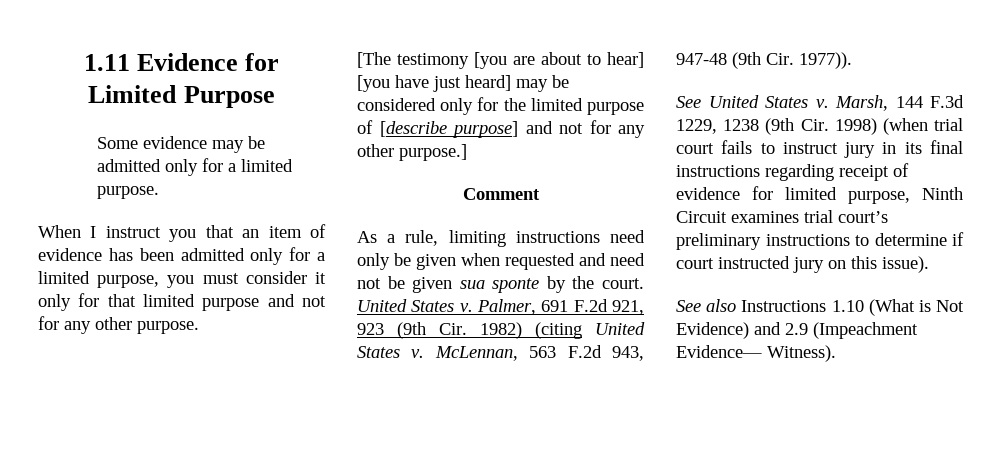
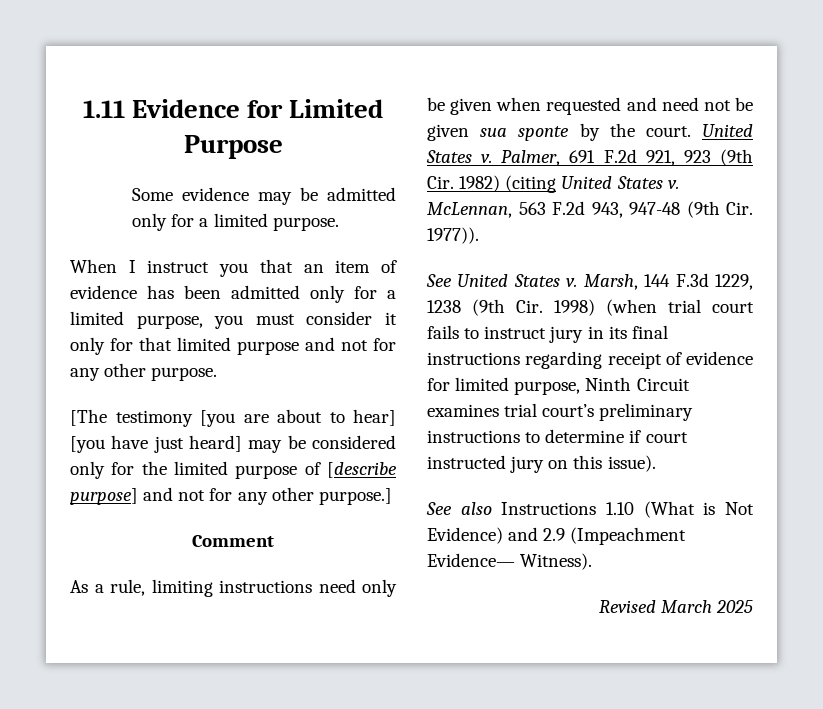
+ Revised March 2025

